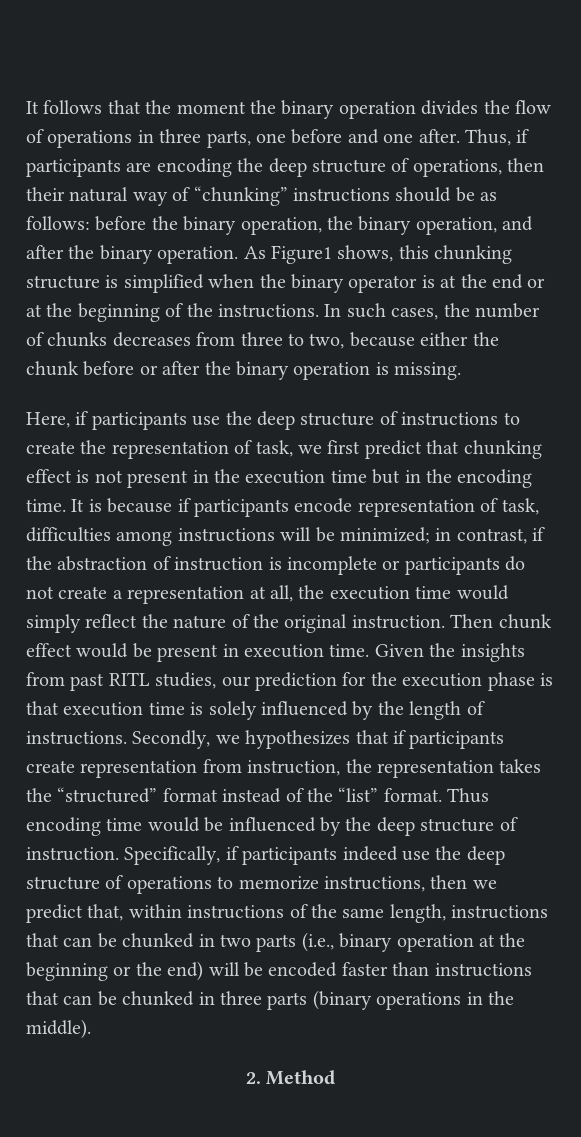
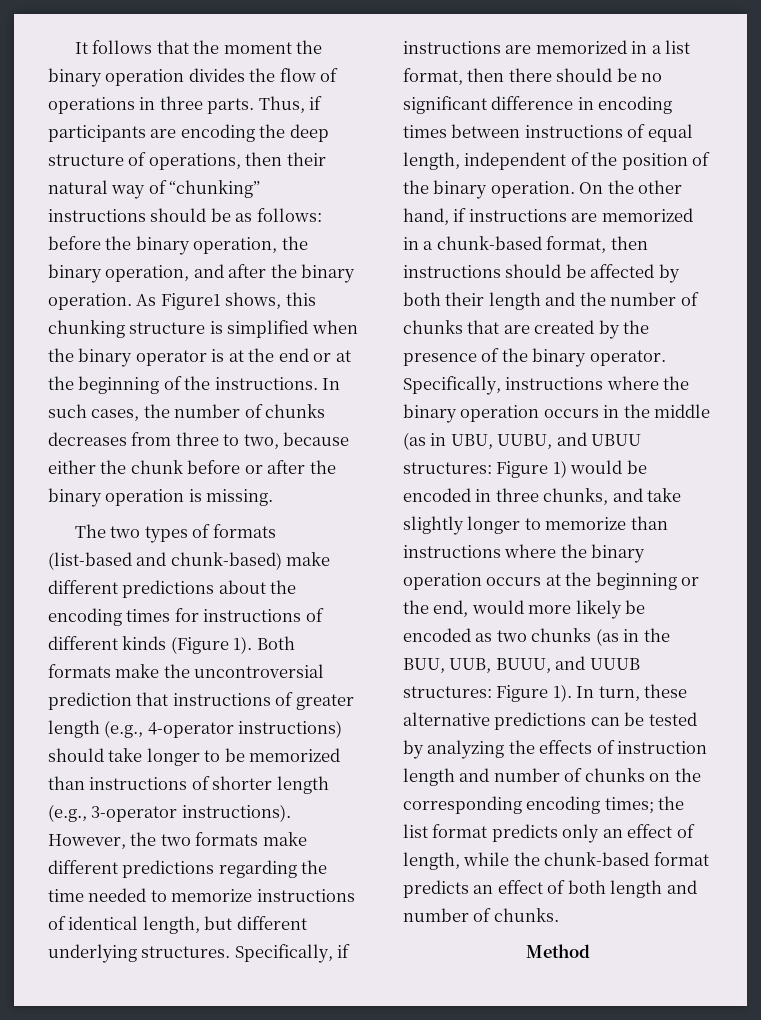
- It follows that the moment the binary operation divides the flow of operations in three parts, one before and one after.
+ It follows that the moment the binary operation divides the flow of operations in three parts.
- Here, if participants use the deep structure of instructions to create the representation of task, we first predict that chunking effect is not present in the execution time but in the encoding time. It is because if participants encode representation of task, difficulties among instructions will be minimized; in contrast, if the abstraction of instruction is incomplete or participants do not create a representation at all, the execution time would simply reflect the nature of the original instruction. Then chunk effect would be present in execution time. Given the insights from past RITL studies, our prediction for the execution phase is that execution time is solely influenced by the length of instructions. Secondly, we hypothesizes that if participants create representation from instruction, the representation takes the “structured” format instead of the “list” format. Thus encoding time would be influenced by the deep structure of instruction. Specifically, if participants indeed use the deep structure of operations to memorize instructions, then we predict that, within instructions of the same length, instructions that can be chunked in two parts (i.e., binary operation at the beginning or the end) will be encoded faster than instructions that can be chunked in three parts (binary operations in the middle).
- 2. Method
+ The two types of formats (list-based and chunk-based) make different predictions about the encoding times for instructions of different kinds (Figure 1). Both formats make the uncontroversial prediction that instructions of greater length (e.g., 4-operator instructions) should take longer to be memorized than instructions of shorter length (e.g., 3-operator instructions). However, the two formats make different predictions regarding the time needed to memorize instructions of identical length, but different underlying structures. Specifically, if instructions are memorized in a list format, then there should be no significant difference in encoding times between instructions of equal length, independent of the position of the binary operation. On the other hand, if instructions are memorized in a chunk-based format, then instructions should be affected by both their length and the number of chunks that are created by the presence of the binary operator. Specifically, instructions where the binary operation occurs in the middle (as in UBU, UUBU, and UBUU structures: Figure 1) would be encoded in three chunks, and take slightly longer to memorize than instructions where the binary operation occurs at the beginning or the end, would more likely be encoded as two chunks (as in the BUU, UUB, BUUU, and UUUB structures: Figure 1). In turn, these alternative predictions can be tested by analyzing the effects of instruction length and number of chunks on the corresponding encoding times; the list format predicts only an effect of length, while the chunk-based format predicts an effect of both length and number of chunks.
+ Method

